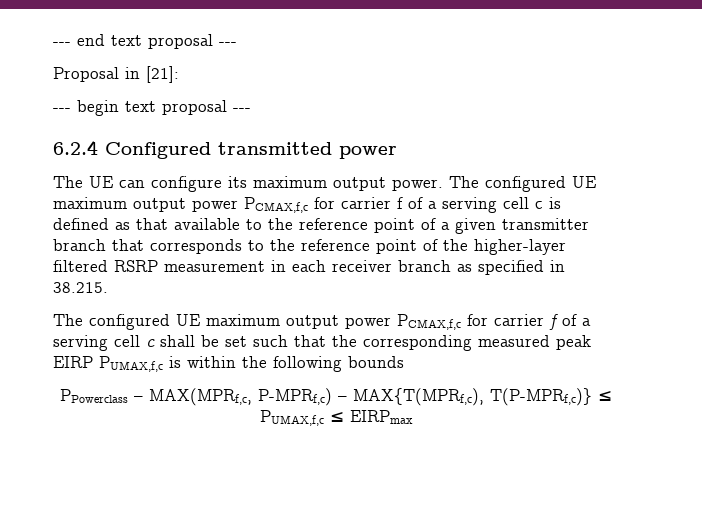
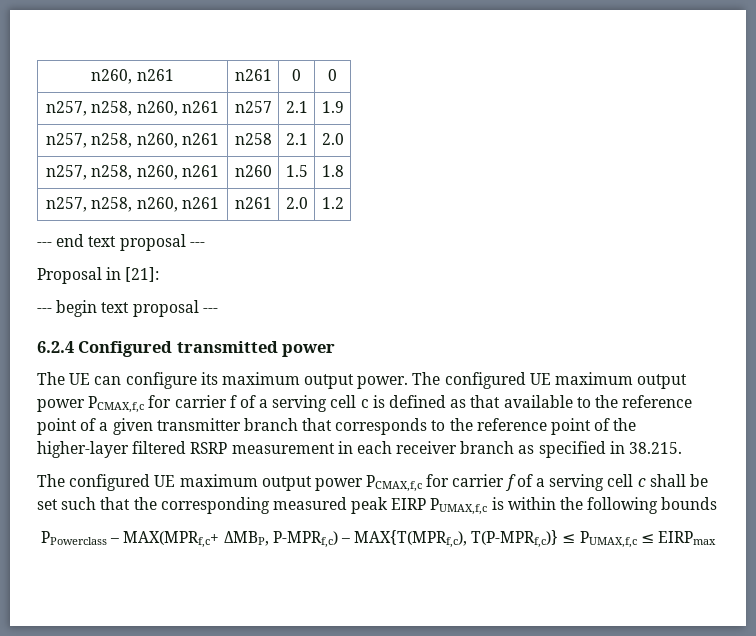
+ n260, n261 | n261 | 0 | 0
+ n257, n258, n260, n261 | n257 | 2.1 | 1.9
+ n257, n258, n260, n261 | n258 | 2.1 | 2.0
+ n257, n258, n260, n261 | n260 | 1.5 | 1.8
+ n257, n258, n260, n261 | n261 | 2.0 | 1.2
- PPowerclass – MAX(MPRf,c, P-MPRf,c) – MAX{T(MPRf,c), T(P-MPRf,c)} ≤ PUMAX,f,c ≤ EIRPmax
+ PPowerclass – MAX(MPRf,c+ ΔMBP, P-MPRf,c) – MAX{T(MPRf,c), T(P-MPRf,c)} ≤ PUMAX,f,c ≤ EIRPmax

